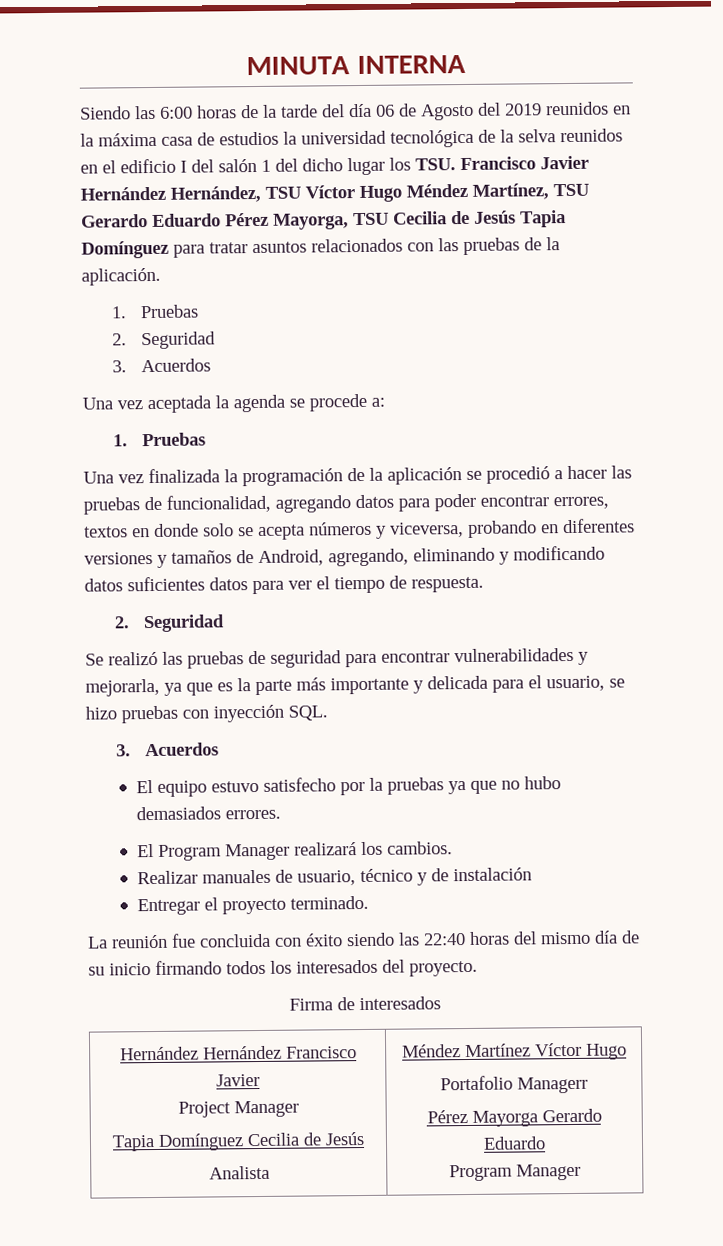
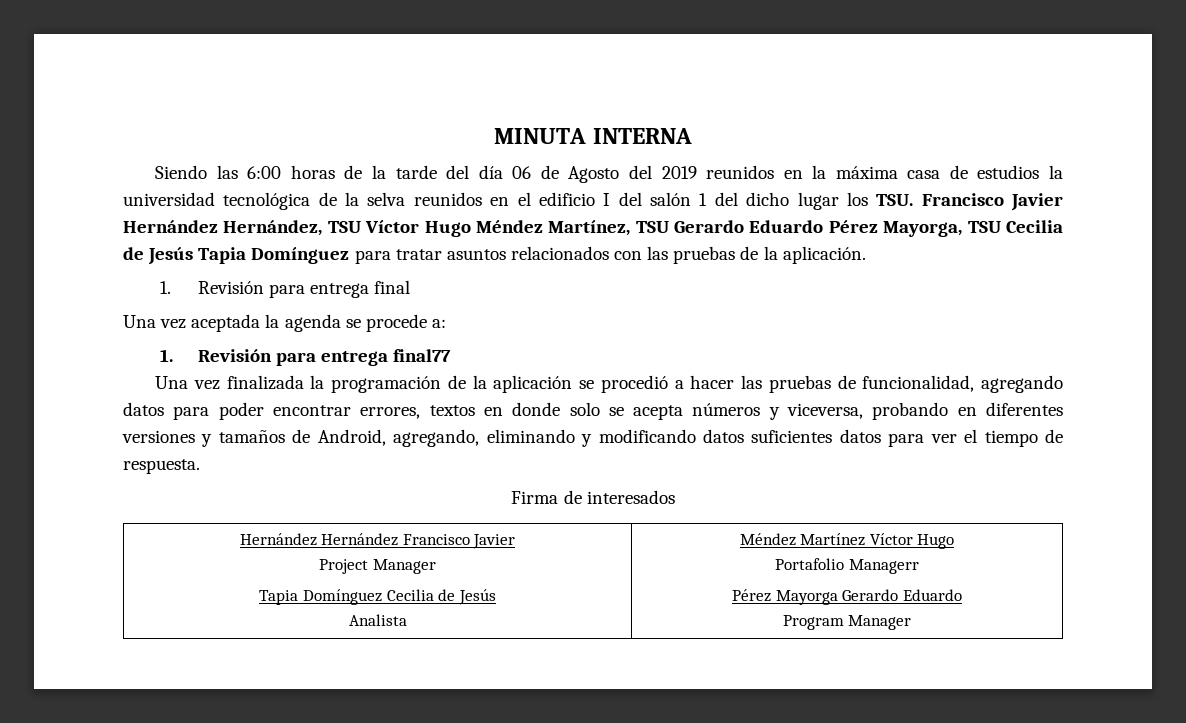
  Siendo las 6:00 horas de la tarde del día 06 de Agosto del 2019 reunidos en la máxima casa de estudios la universidad tecnológica de la selva reunidos en el edificio I del salón 1 del dicho lugar los TSU. Francisco Javier Hernández Hernández, TSU Víctor Hugo Méndez Martínez, TSU Gerardo Eduardo Pérez Mayorga, TSU Cecilia de Jesús Tapia Domínguez para tratar asuntos relacionados con las pruebas de la aplicación.
- 1. Pruebas
- 2. Seguridad
- 3. Acuerdos
+ 1. Revisión para entrega final
  Una vez aceptada la agenda se procede a:
- 1. Pruebas
+ 1. Revisión para entrega final77
  Una vez finalizada la programación de la aplicación se procedió a hacer las pruebas de funcionalidad, agregando datos para poder encontrar errores, textos en donde solo se acepta números y viceversa, probando en diferentes versiones y tamaños de Android, agregando, eliminando y modificando datos suficientes datos para ver el tiempo de respuesta.
- 2. Seguridad
- Se realizó las pruebas de seguridad para encontrar vulnerabilidades y mejorarla, ya que es la parte más importante y delicada para el usuario, se hizo pruebas con inyección SQL.
- 3. Acuerdos
- El equipo estuvo satisfecho por la pruebas ya que no hubo demasiados errores.
- El Program Manager realizará los cambios.
- Realizar manuales de usuario, técnico y de instalación
- Entregar el proyecto terminado.
- La reunión fue concluida con éxito siendo las 22:40 horas del mismo día de su inicio firmando todos los interesados del proyecto.

